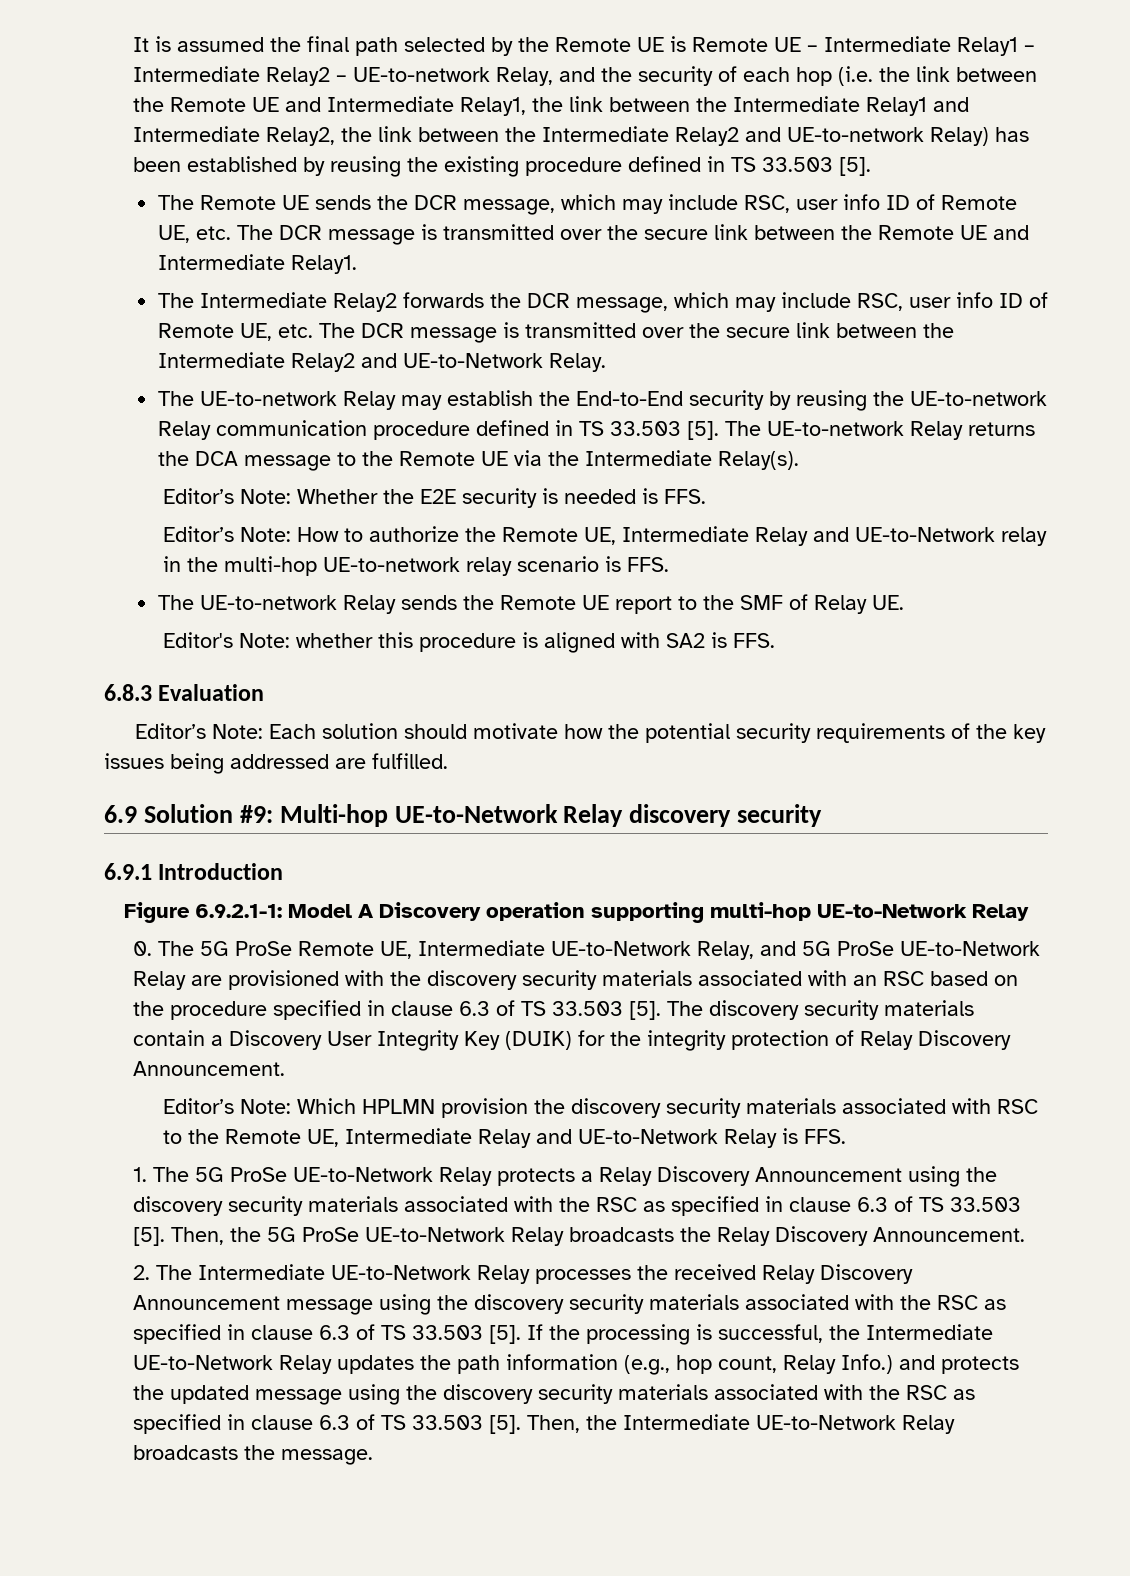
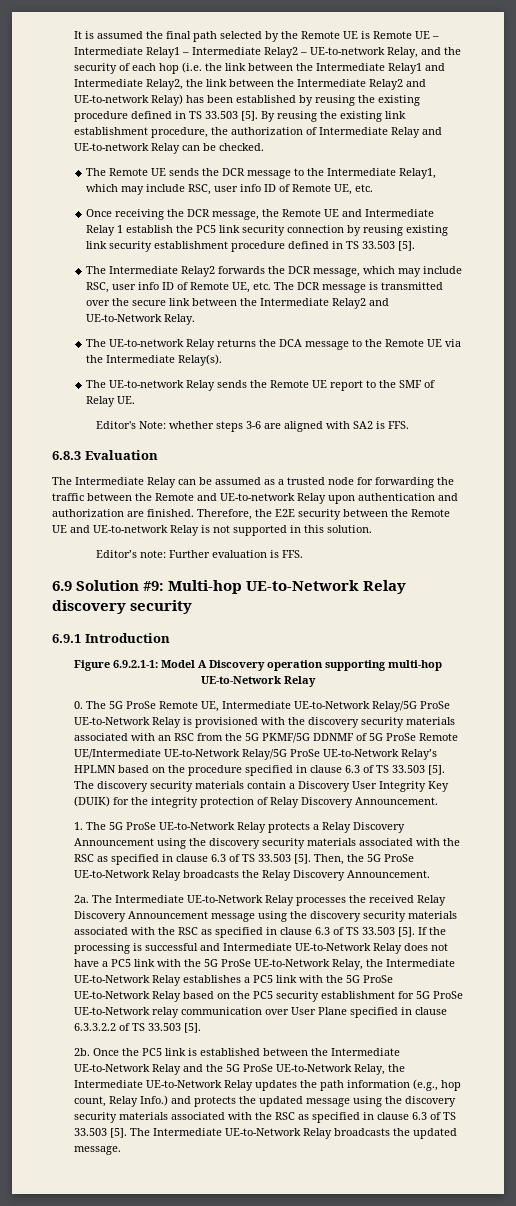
- It is assumed the final path selected by the Remote UE is Remote UE – Intermediate Relay1 – Intermediate Relay2 – UE-to-network Relay, and the security of each hop (i.e. the link between the Remote UE and Intermediate Relay1, the link between the Intermediate Relay1 and Intermediate Relay2, the link between the Intermediate Relay2 and UE-to-network Relay) has been established by reusing the existing procedure defined in TS 33.503 [5].
+ It is assumed the final path selected by the Remote UE is Remote UE – Intermediate Relay1 – Intermediate Relay2 – UE-to-network Relay, and the security of each hop (i.e. the link between the Intermediate Relay1 and Intermediate Relay2, the link between the Intermediate Relay2 and UE-to-network Relay) has been established by reusing the existing procedure defined in TS 33.503 [5]. By reusing the existing link establishment procedure, the authorization of Intermediate Relay and UE-to-network Relay can be checked.
- The Remote UE sends the DCR message, which may include RSC, user info ID of Remote UE, etc. The DCR message is transmitted over the secure link between the Remote UE and Intermediate Relay1.
+ The Remote UE sends the DCR message to the Intermediate Relay1, which may include RSC, user info ID of Remote UE, etc.
+ Once receiving the DCR message, the Remote UE and Intermediate Relay 1 establish the PC5 link security connection by reusing existing link security establishment procedure defined in TS 33.503 [5].
- The UE-to-network Relay may establish the End-to-End security by reusing the UE-to-network Relay communication procedure defined in TS 33.503 [5]. The UE-to-network Relay returns the DCA message to the Remote UE via the Intermediate Relay(s).
+ The UE-to-network Relay returns the DCA message to the Remote UE via the Intermediate Relay(s).
- Editor’s Note: Whether the E2E security is needed is FFS.
- Editor’s Note: How to authorize the Remote UE, Intermediate Relay and UE-to-Network relay in the multi-hop UE-to-network relay scenario is FFS.
- Editor's Note: whether this procedure is aligned with SA2 is FFS.
+ Editor's Note: whether steps 3-6 are aligned with SA2 is FFS.
- Editor’s Note: Each solution should motivate how the potential security requirements of the key issues being addressed are fulfilled.
+ The Intermediate Relay can be assumed as a trusted node for forwarding the traffic between the Remote and UE-to-network Relay upon authentication and authorization are finished. Therefore, the E2E security between the Remote UE and UE-to-network Relay is not supported in this solution.
+ Editor’s note: Further evaluation is FFS.
- 0. The 5G ProSe Remote UE, Intermediate UE-to-Network Relay, and 5G ProSe UE-to-Network Relay are provisioned with the discovery security materials associated with an RSC based on the procedure specified in clause 6.3 of TS 33.503 [5].
+ 0. The 5G ProSe Remote UE, Intermediate UE-to-Network Relay/5G ProSe UE-to-Network Relay is provisioned with the discovery security materials associated with an RSC from the 5G PKMF/5G DDNMF of 5G ProSe Remote UE/Intermediate UE-to-Network Relay/5G ProSe UE-to-Network Relay’s HPLMN based on the procedure specified in clause 6.3 of TS 33.503 [5].
- Editor’s Note: Which HPLMN provision the discovery security materials associated with RSC to the Remote UE, Intermediate Relay and UE-to-Network Relay is FFS.
- 2. The Intermediate UE-to-Network Relay processes the received Relay Discovery Announcement message using the discovery security materials associated with the RSC as specified in clause 6.3 of TS 33.503 [5].
+ 2a. The Intermediate UE-to-Network Relay processes the received Relay Discovery Announcement message using the discovery security materials associated with the RSC as specified in clause 6.3 of TS 33.503 [5].
- If the processing is successful, the Intermediate UE-to-Network Relay updates the path information (e.g., hop count, Relay Info.) and protects the updated message using the discovery security materials associated with the RSC as specified in clause 6.3 of TS 33.503 [5].
+ If the processing is successful and Intermediate UE-to-Network Relay does not have a PC5 link with the 5G ProSe UE-to-Network Relay, the Intermediate UE-to-Network Relay establishes a PC5 link with the 5G ProSe UE-to-Network Relay based on the PC5 security establishment for 5G ProSe UE-to-Network relay communication over User Plane specified in clause 6.3.3.2.2 of TS 33.503 [5].
+ 2b. Once the PC5 link is established between the Intermediate UE-to-Network Relay and the 5G ProSe UE-to-Network Relay, the Intermediate UE-to-Network Relay updates the path information (e.g., hop count, Relay Info.) and protects the updated message using the discovery security materials associated with the RSC as specified in clause 6.3 of TS 33.503 [5].
- Then, the Intermediate UE-to-Network Relay broadcasts the message.
+ The Intermediate UE-to-Network Relay broadcasts the updated message.

